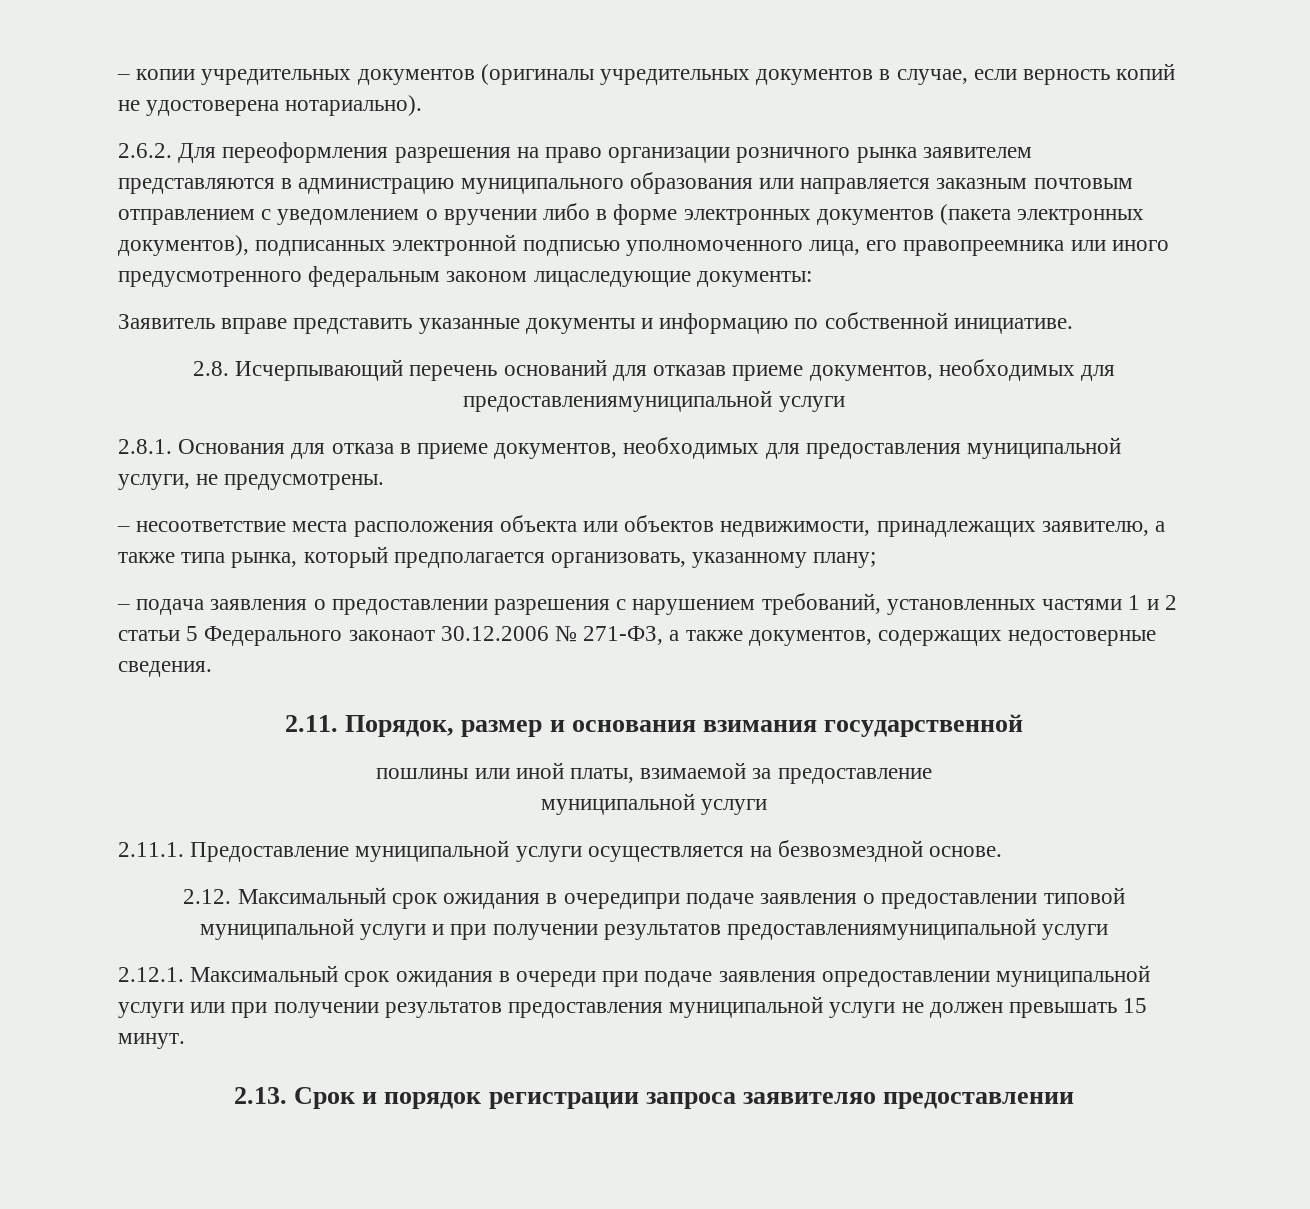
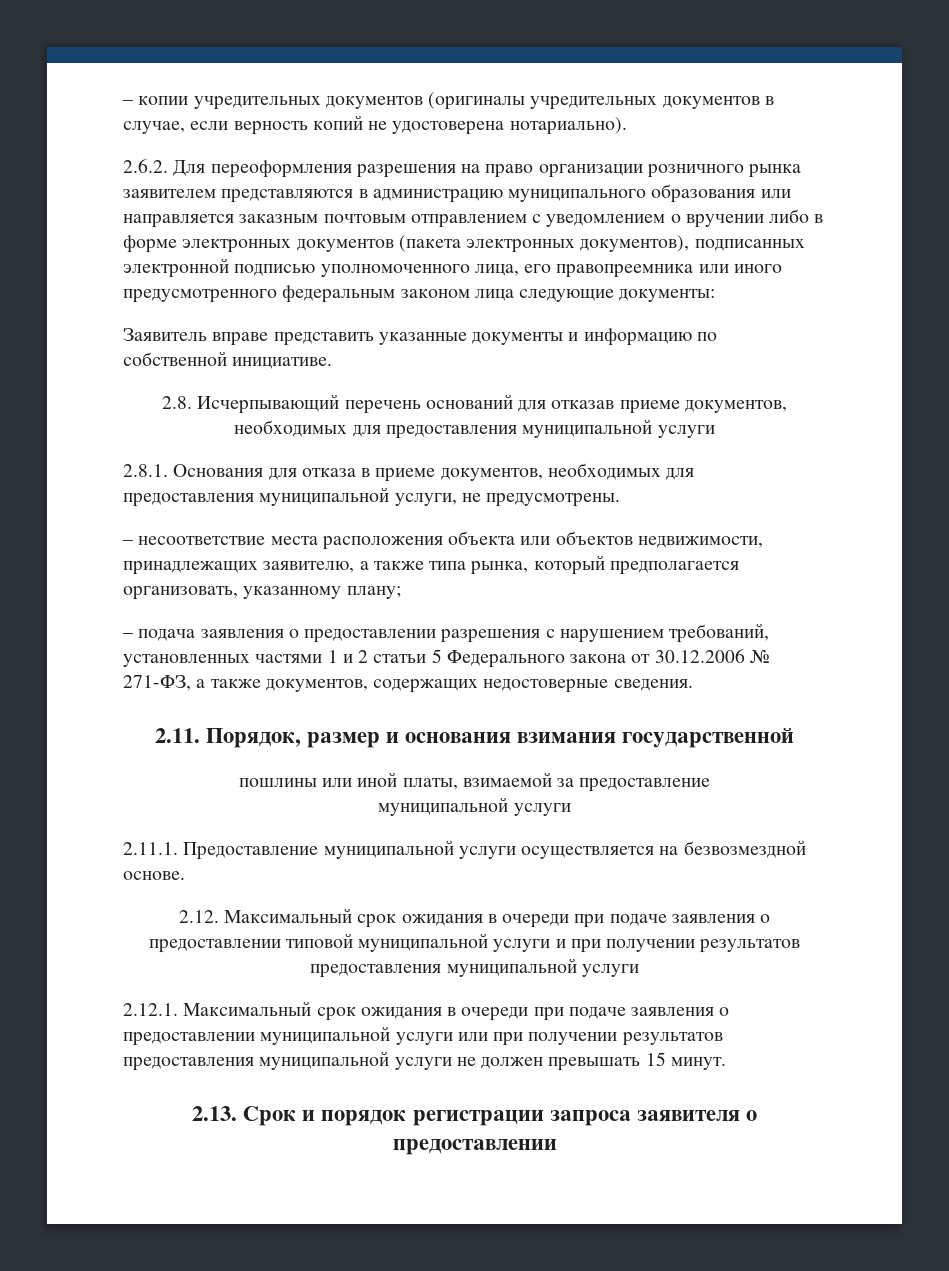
- 2.6.2. Для переоформления разрешения на право организации розничного рынка заявителем представляются в администрацию муниципального образования или направляется заказным почтовым отправлением с уведомлением о вручении либо в форме электронных документов (пакета электронных документов), подписанных электронной подписью уполномоченного лица, его правопреемника или иного предусмотренного федеральным законом лицаследующие документы:
+ 2.6.2. Для переоформления разрешения на право организации розничного рынка заявителем представляются в администрацию муниципального образования или направляется заказным почтовым отправлением с уведомлением о вручении либо в форме электронных документов (пакета электронных документов), подписанных электронной подписью уполномоченного лица, его правопреемника или иного предусмотренного федеральным законом лица следующие документы:
- 2.8. Исчерпывающий перечень оснований для отказав приеме документов, необходимых для предоставлениямуниципальной услуги
+ 2.8. Исчерпывающий перечень оснований для отказав приеме документов, необходимых для предоставления муниципальной услуги
- – подача заявления о предоставлении разрешения с нарушением требований, установленных частями 1 и 2 статьи 5 Федерального законаот 30.12.2006 № 271-ФЗ, а также документов, содержащих недостоверные сведения.
+ – подача заявления о предоставлении разрешения с нарушением требований, установленных частями 1 и 2 статьи 5 Федерального закона от 30.12.2006 № 271-ФЗ, а также документов, содержащих недостоверные сведения.
- 2.12. Максимальный срок ожидания в очередипри подаче заявления о предоставлении типовой муниципальной услуги и при получении результатов предоставлениямуниципальной услуги
+ 2.12. Максимальный срок ожидания в очереди при подаче заявления о предоставлении типовой муниципальной услуги и при получении результатов предоставления муниципальной услуги
- 2.12.1. Максимальный срок ожидания в очереди при подаче заявления опредоставлении муниципальной услуги или при получении результатов предоставления муниципальной услуги не должен превышать 15 минут.
+ 2.12.1. Максимальный срок ожидания в очереди при подаче заявления о предоставлении муниципальной услуги или при получении результатов предоставления муниципальной услуги не должен превышать 15 минут.
- 2.13. Срок и порядок регистрации запроса заявителяо предоставлении
+ 2.13. Срок и порядок регистрации запроса заявителя о предоставлении

